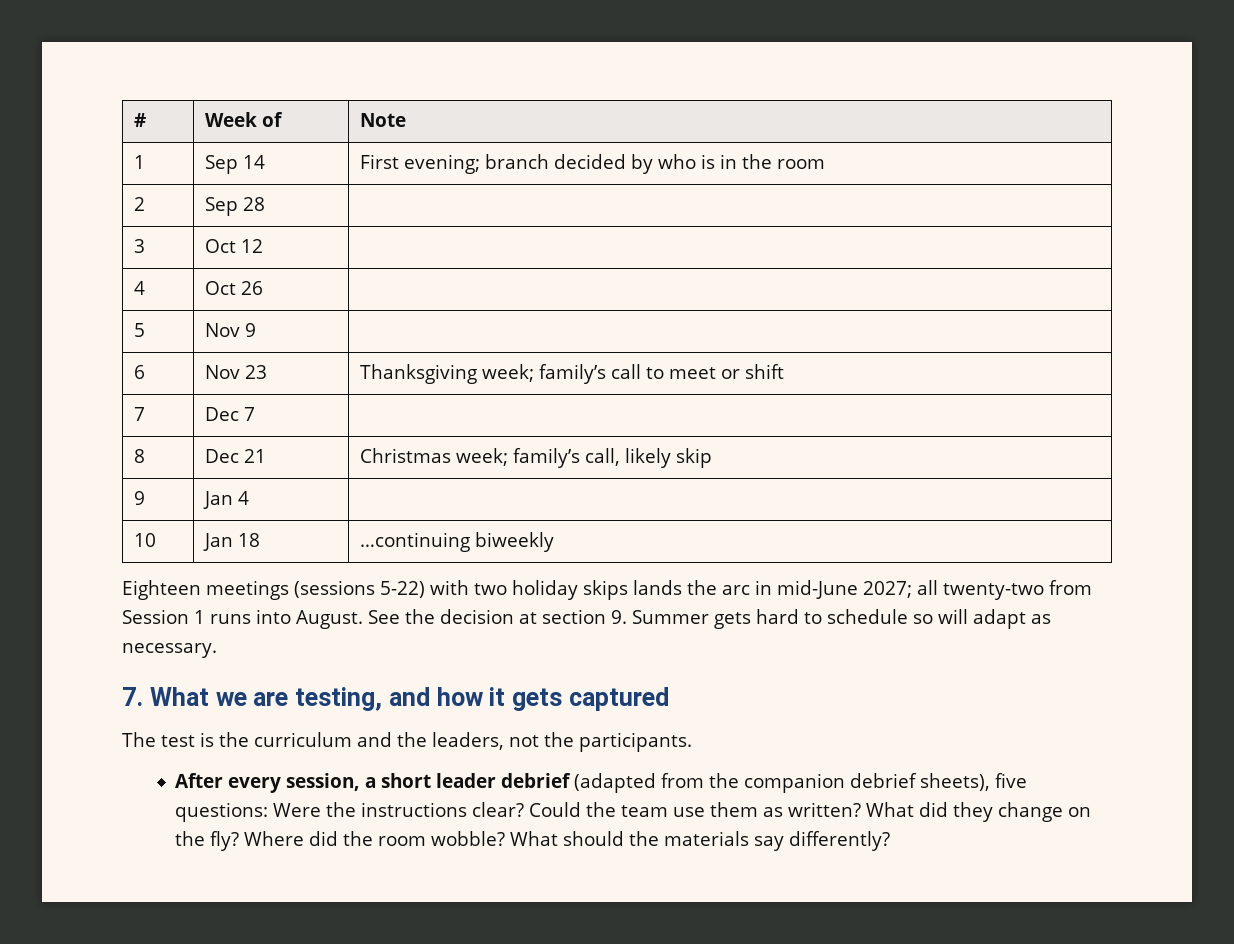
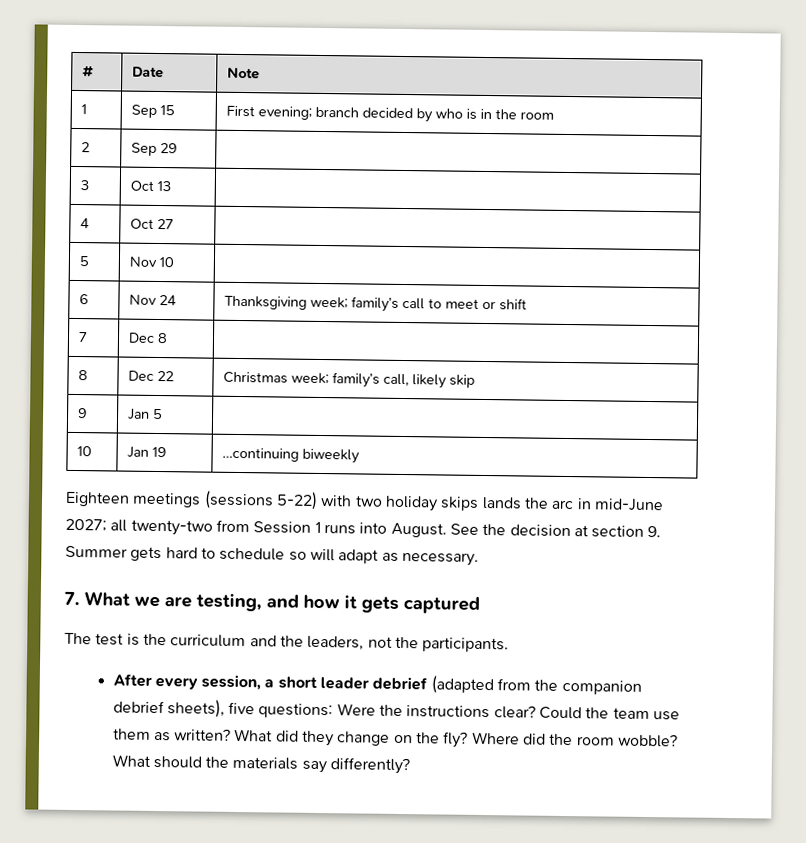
- # | Week of | Note
+ # | Date | Note
- 1 | Sep 14 | First evening; branch decided by who is in the room
+ 1 | Sep 15 | First evening; branch decided by who is in the room
- 2 | Sep 28 |
+ 2 | Sep 29 |
- 3 | Oct 12 |
+ 3 | Oct 13 |
- 4 | Oct 26 |
+ 4 | Oct 27 |
- 5 | Nov 9 |
+ 5 | Nov 10 |
- 6 | Nov 23 | Thanksgiving week; family’s call to meet or shift
+ 6 | Nov 24 | Thanksgiving week; family’s call to meet or shift
- 7 | Dec 7 |
+ 7 | Dec 8 |
- 8 | Dec 21 | Christmas week; family’s call, likely skip
+ 8 | Dec 22 | Christmas week; family’s call, likely skip
- 9 | Jan 4 |
+ 9 | Jan 5 |
- 10 | Jan 18 | …continuing biweekly
+ 10 | Jan 19 | …continuing biweekly

